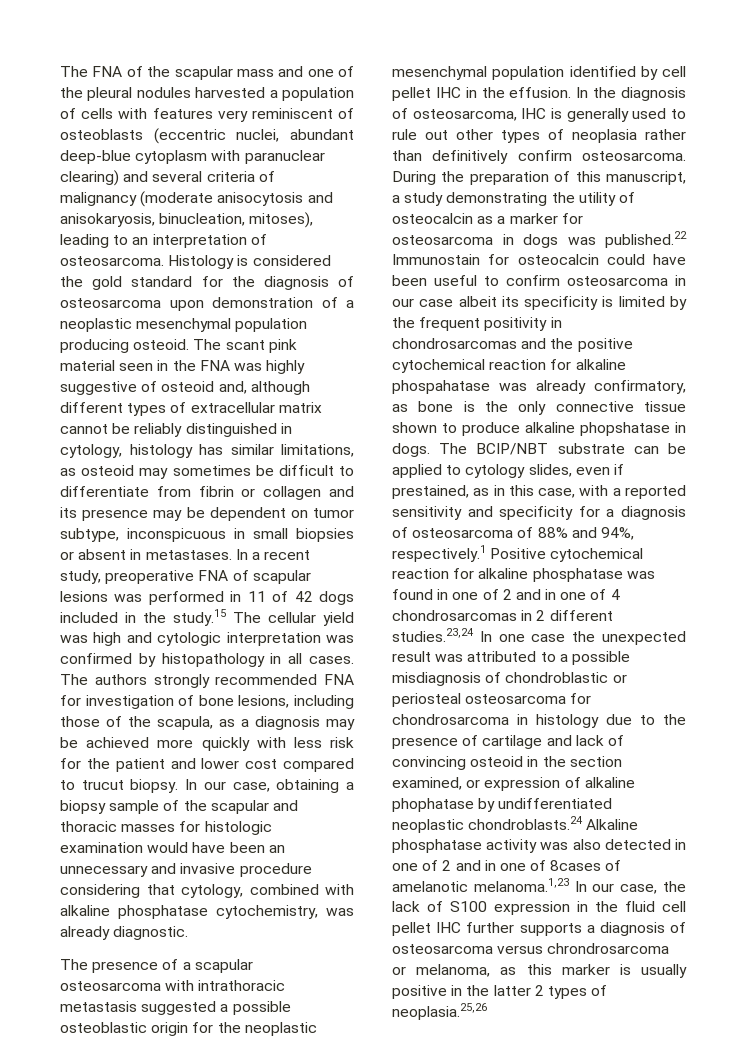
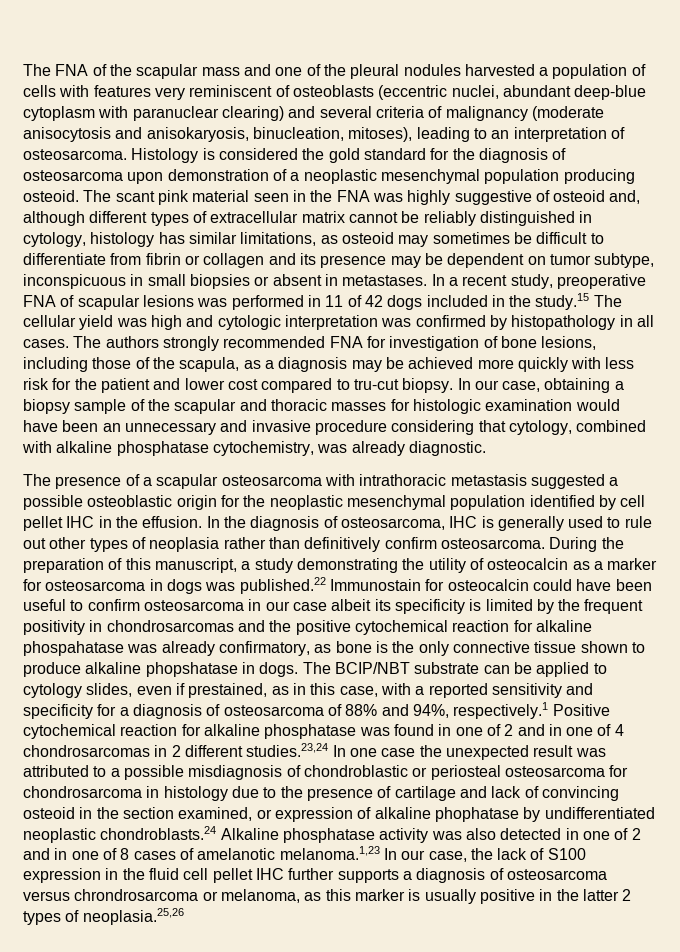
- The authors strongly recommended FNA for investigation of bone lesions, including those of the scapula, as a diagnosis may be achieved more quickly with less risk for the patient and lower cost compared to trucut biopsy.
+ The authors strongly recommended FNA for investigation of bone lesions, including those of the scapula, as a diagnosis may be achieved more quickly with less risk for the patient and lower cost compared to tru-cut biopsy.
- The BCIP/NBT substrate can be applied to cytology slides, even if prestained, as in this case, with a reported sensitivity and specificity for a diagnosis of osteosarcoma of 88% and 94%, respectively.1 Positive cytochemical reaction for alkaline phosphatase was found in one of 2 and in one of 4 chondrosarcomas in 2 different studies.23,24 In one case the unexpected result was attributed to a possible misdiagnosis of chondroblastic or periosteal osteosarcoma for chondrosarcoma in histology due to the presence of cartilage and lack of convincing osteoid in the section examined, or expression of alkaline phophatase by undifferentiated neoplastic chondroblasts.24 Alkaline phosphatase activity was also detected in one of 2 and in one of 8cases of amelanotic melanoma.1,23 In our case, the lack of S100 expression in the fluid cell pellet IHC further supports a diagnosis of osteosarcoma versus chrondrosarcoma or melanoma, as this marker is usually positive in the latter 2 types of neoplasia.25,26
+ The BCIP/NBT substrate can be applied to cytology slides, even if prestained, as in this case, with a reported sensitivity and specificity for a diagnosis of osteosarcoma of 88% and 94%, respectively.1 Positive cytochemical reaction for alkaline phosphatase was found in one of 2 and in one of 4 chondrosarcomas in 2 different studies.23,24 In one case the unexpected result was attributed to a possible misdiagnosis of chondroblastic or periosteal osteosarcoma for chondrosarcoma in histology due to the presence of cartilage and lack of convincing osteoid in the section examined, or expression of alkaline phophatase by undifferentiated neoplastic chondroblasts.24 Alkaline phosphatase activity was also detected in one of 2 and in one of 8 cases of amelanotic melanoma.1,23 In our case, the lack of S100 expression in the fluid cell pellet IHC further supports a diagnosis of osteosarcoma versus chrondrosarcoma or melanoma, as this marker is usually positive in the latter 2 types of neoplasia.25,26

